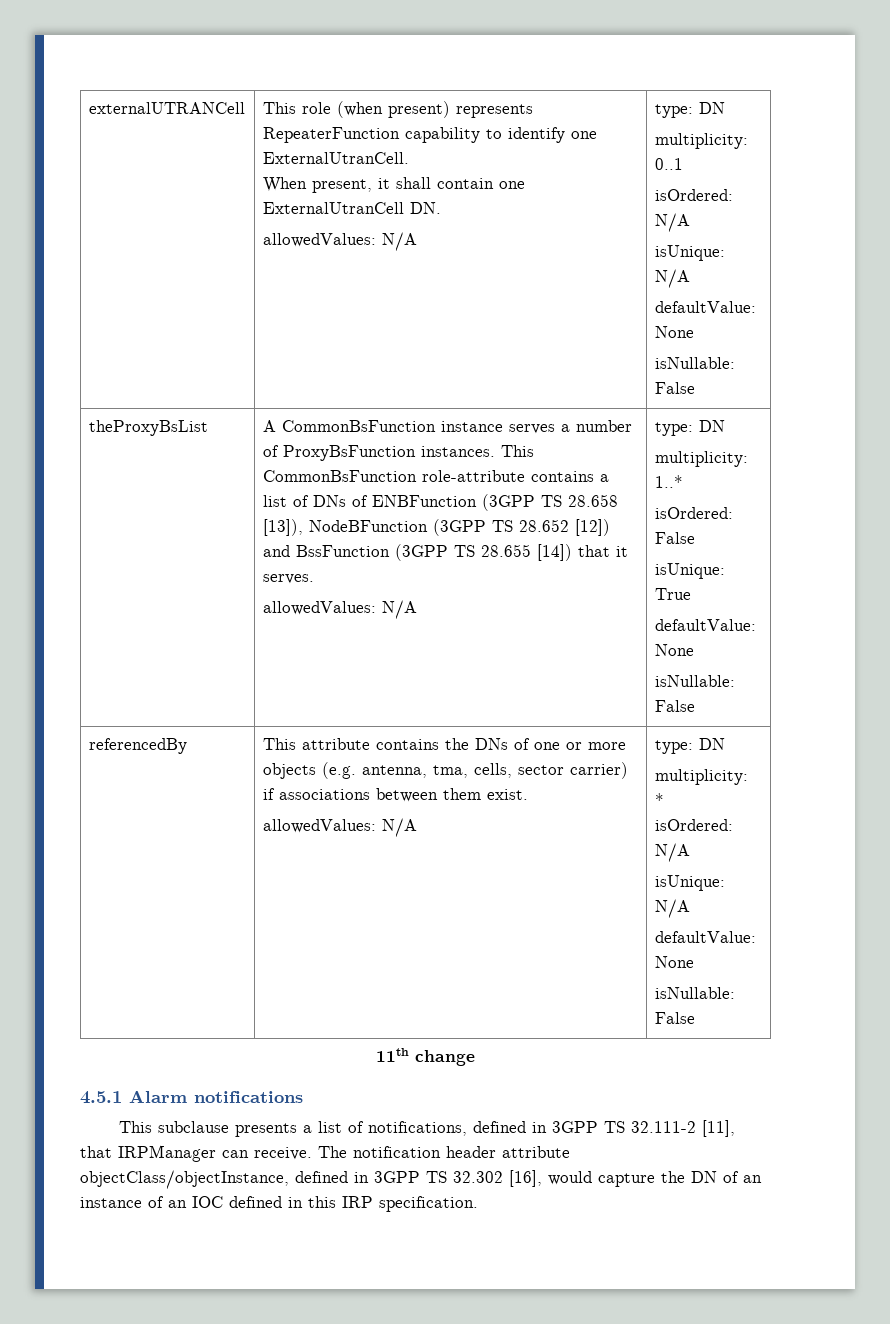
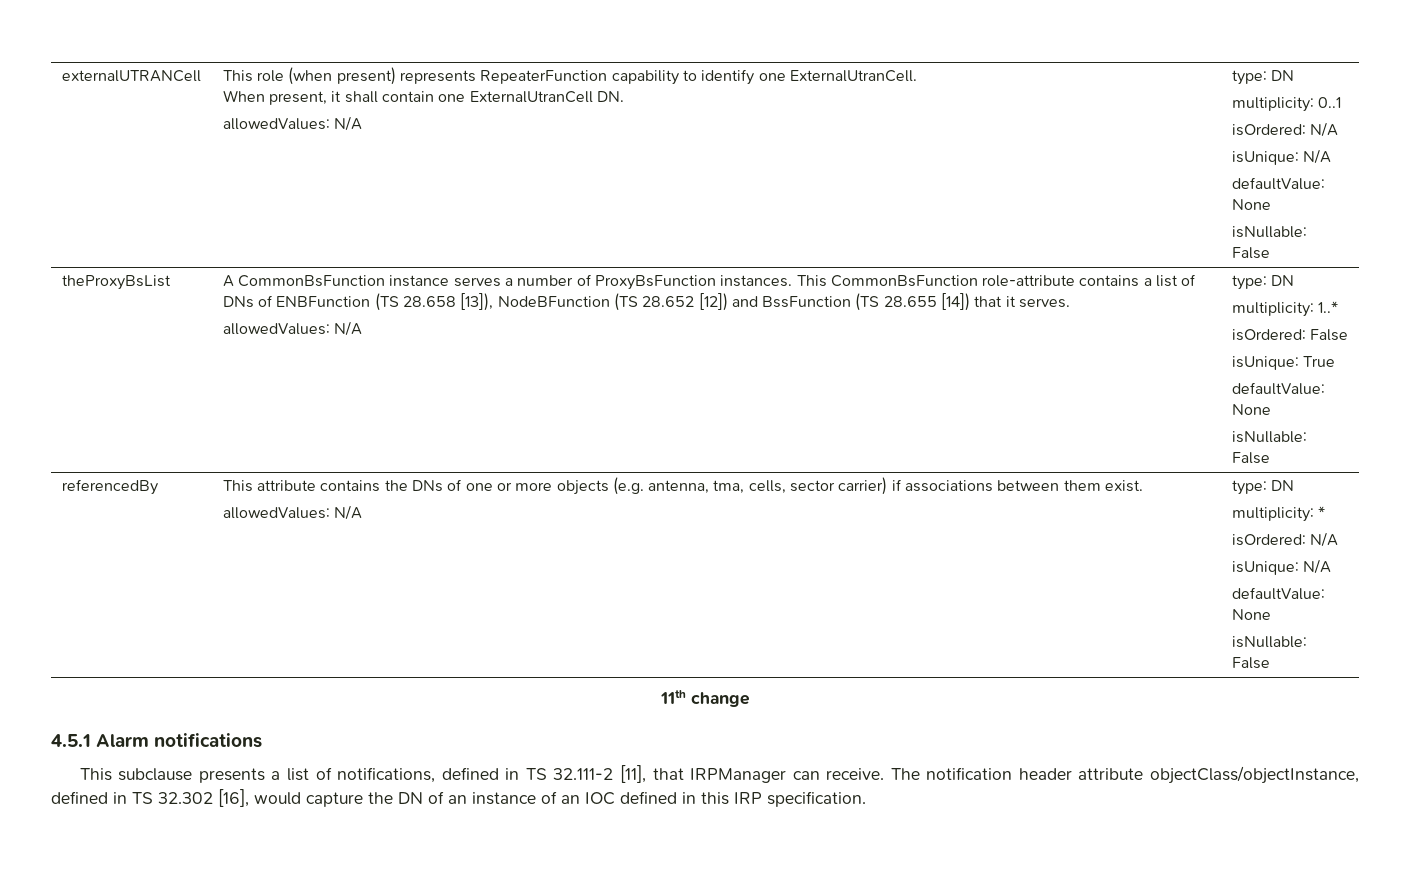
- This CommonBsFunction role-attribute contains a list of DNs of ENBFunction (3GPP TS 28.658 [13]), NodeBFunction (3GPP TS 28.652 [12]) and BssFunction (3GPP TS 28.655 [14]) that it serves.
+ This CommonBsFunction role-attribute contains a list of DNs of ENBFunction (TS 28.658 [13]), NodeBFunction (TS 28.652 [12]) and BssFunction (TS 28.655 [14]) that it serves.
- This subclause presents a list of notifications, defined in 3GPP TS 32.111-2 [11], that IRPManager can receive.
+ This subclause presents a list of notifications, defined in TS 32.111-2 [11], that IRPManager can receive.
- The notification header attribute objectClass/objectInstance, defined in 3GPP TS 32.302 [16], would capture the DN of an instance of an IOC defined in this IRP specification.
+ The notification header attribute objectClass/objectInstance, defined in TS 32.302 [16], would capture the DN of an instance of an IOC defined in this IRP specification.

